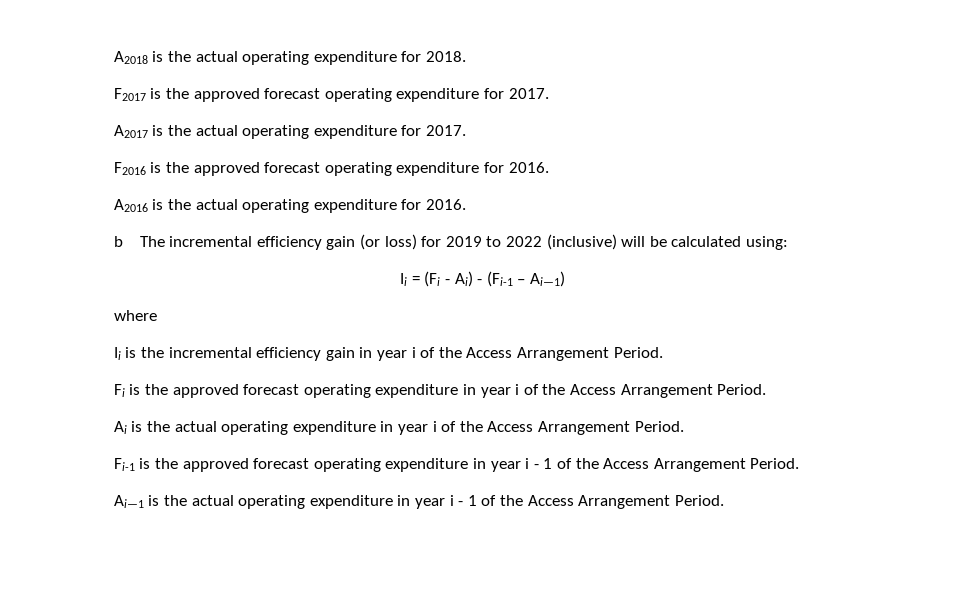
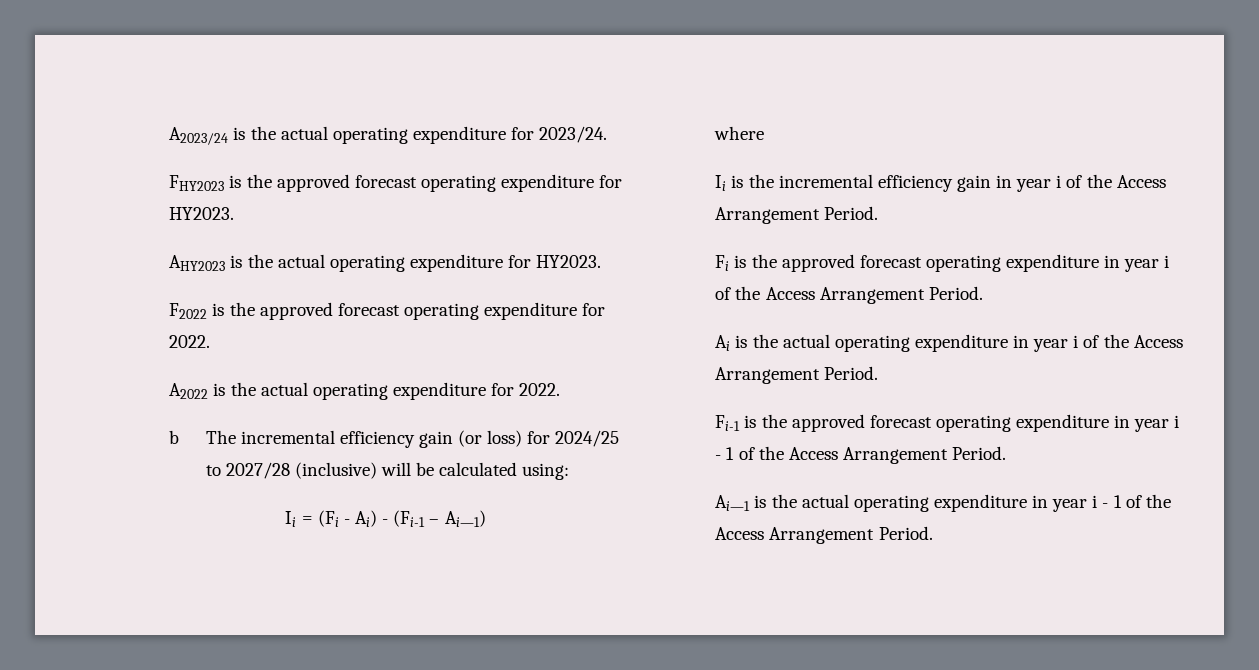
- A2018 is the actual operating expenditure for 2018.
- F2017 is the approved forecast operating expenditure for 2017.
- A2017 is the actual operating expenditure for 2017.
- F2016 is the approved forecast operating expenditure for 2016.
- A2016 is the actual operating expenditure for 2016.
+ A2023/24 is the actual operating expenditure for 2023/24.
+ FHY2023 is the approved forecast operating expenditure for HY2023.
+ AHY2023 is the actual operating expenditure for HY2023.
+ F2022 is the approved forecast operating expenditure for 2022.
+ A2022 is the actual operating expenditure for 2022.
- b The incremental efficiency gain (or loss) for 2019 to 2022 (inclusive) will be calculated using:
+ b The incremental efficiency gain (or loss) for 2024/25 to 2027/28 (inclusive) will be calculated using:

